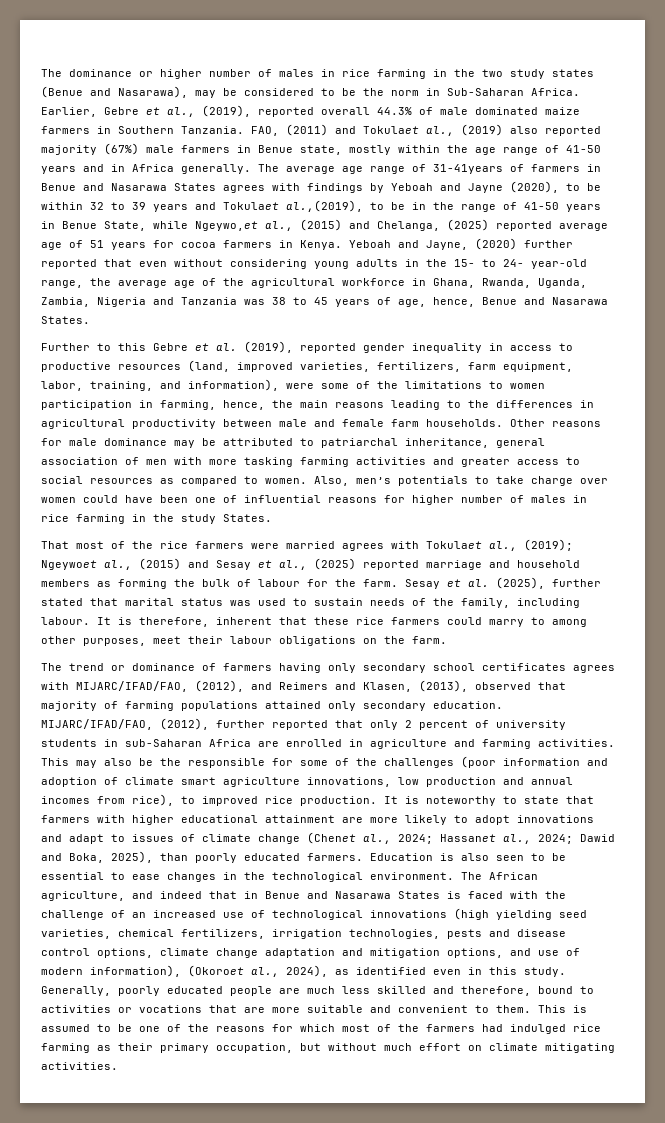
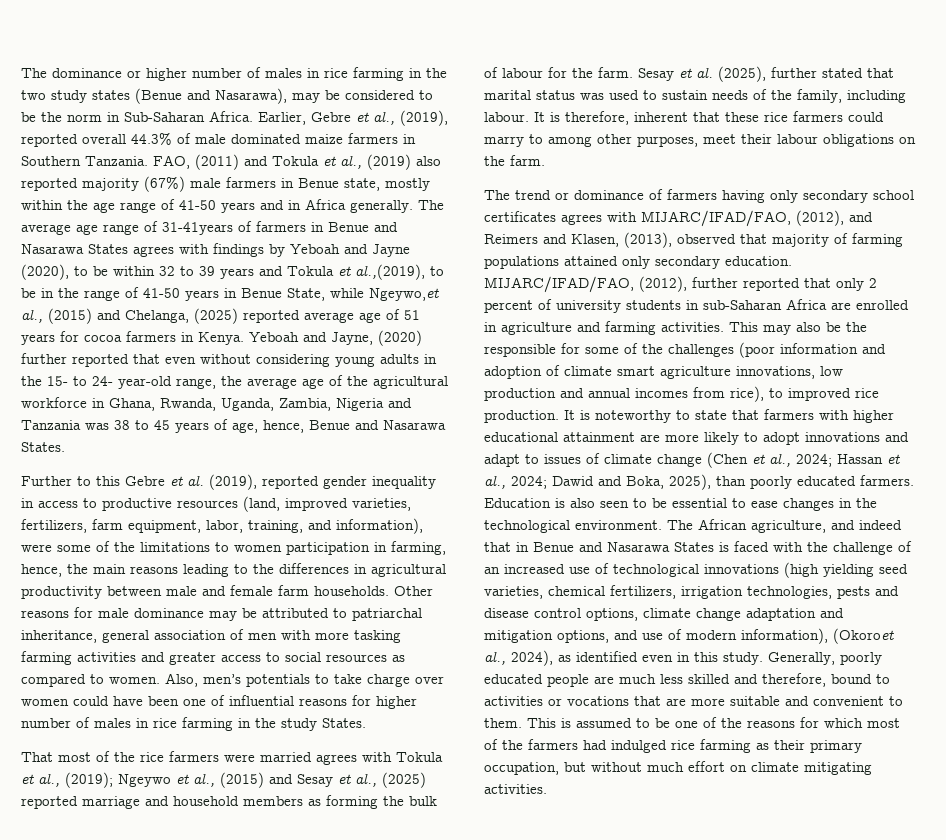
- FAO, (2011) and Tokulaet al., (2019) also reported majority (67%) male farmers in Benue state, mostly within the age range of 41-50 years and in Africa generally.
+ FAO, (2011) and Tokula et al., (2019) also reported majority (67%) male farmers in Benue state, mostly within the age range of 41-50 years and in Africa generally.
- The average age range of 31-41years of farmers in Benue and Nasarawa States agrees with findings by Yeboah and Jayne (2020), to be within 32 to 39 years and Tokulaet al.,(2019), to be in the range of 41-50 years in Benue State, while Ngeywo,et al., (2015) and Chelanga, (2025) reported average age of 51 years for cocoa farmers in Kenya.
+ The average age range of 31-41years of farmers in Benue and Nasarawa States agrees with findings by Yeboah and Jayne (2020), to be within 32 to 39 years and Tokula et al.,(2019), to be in the range of 41-50 years in Benue State, while Ngeywo,et al., (2015) and Chelanga, (2025) reported average age of 51 years for cocoa farmers in Kenya.
- That most of the rice farmers were married agrees with Tokulaet al., (2019); Ngeywoet al., (2015) and Sesay et al., (2025) reported marriage and household members as forming the bulk of labour for the farm.
+ That most of the rice farmers were married agrees with Tokula et al., (2019); Ngeywo et al., (2015) and Sesay et al., (2025) reported marriage and household members as forming the bulk of labour for the farm.
- It is noteworthy to state that farmers with higher educational attainment are more likely to adopt innovations and adapt to issues of climate change (Chenet al., 2024; Hassanet al., 2024; Dawid and Boka, 2025), than poorly educated farmers.
+ It is noteworthy to state that farmers with higher educational attainment are more likely to adopt innovations and adapt to issues of climate change (Chen et al., 2024; Hassan et al., 2024; Dawid and Boka, 2025), than poorly educated farmers.

